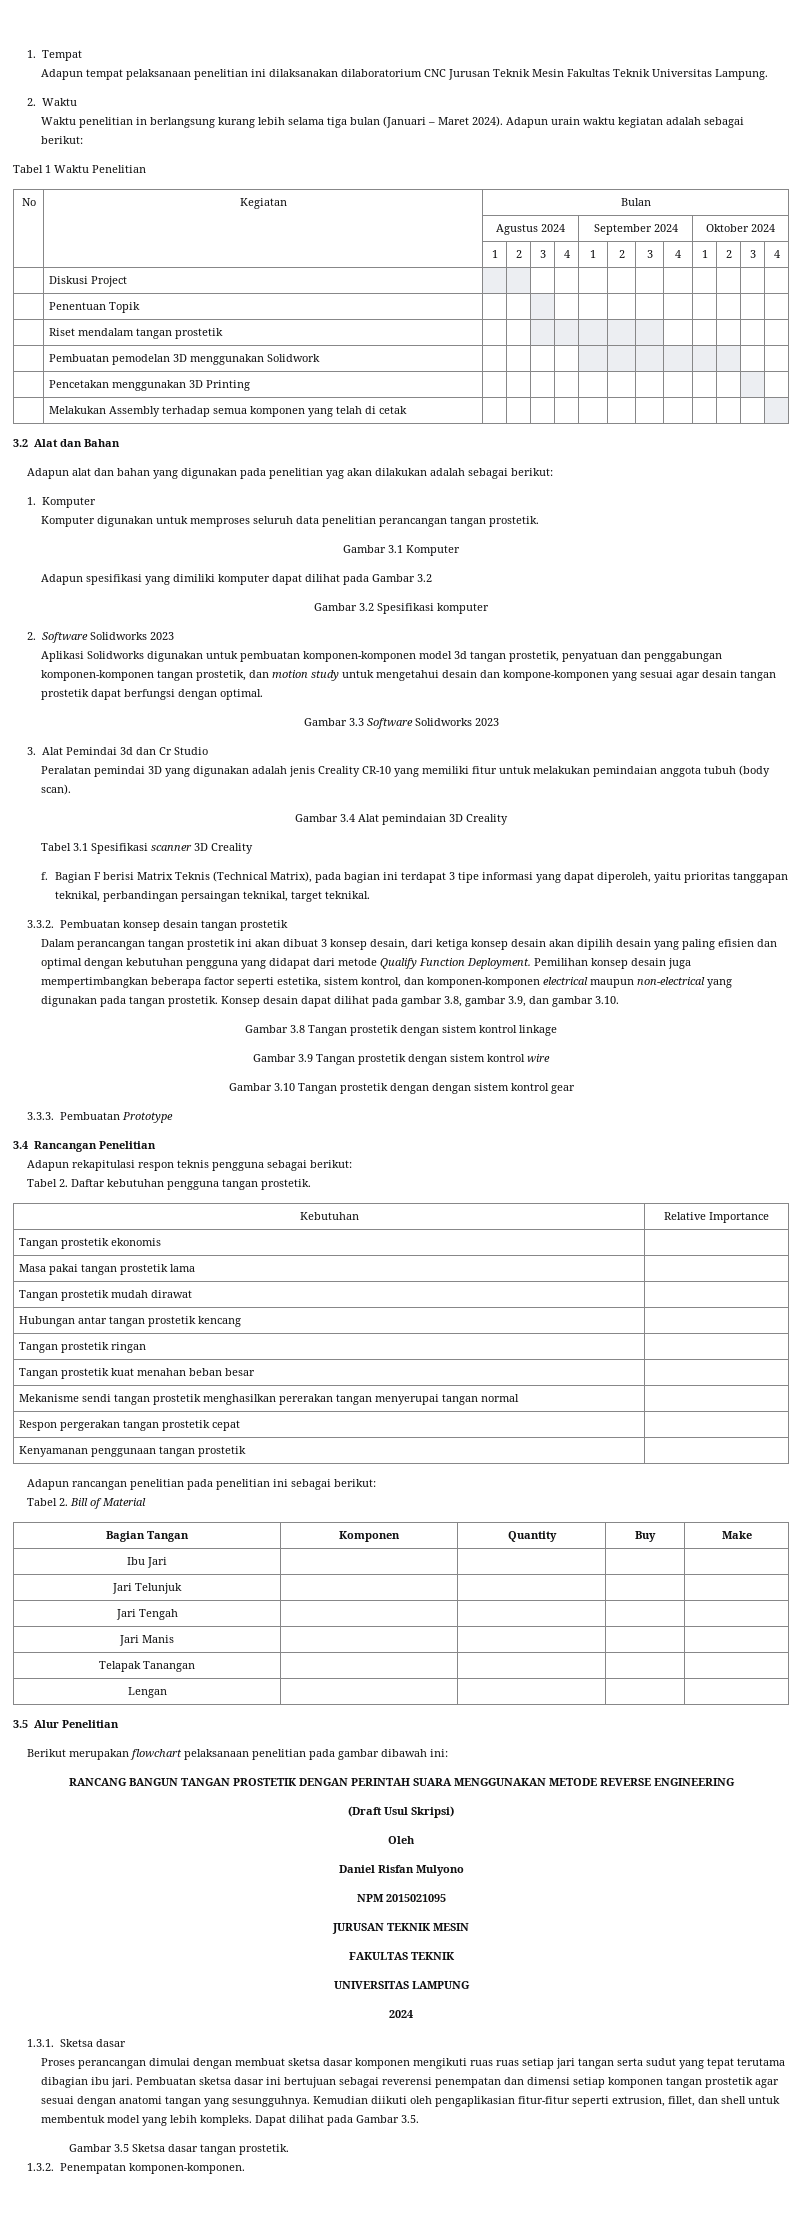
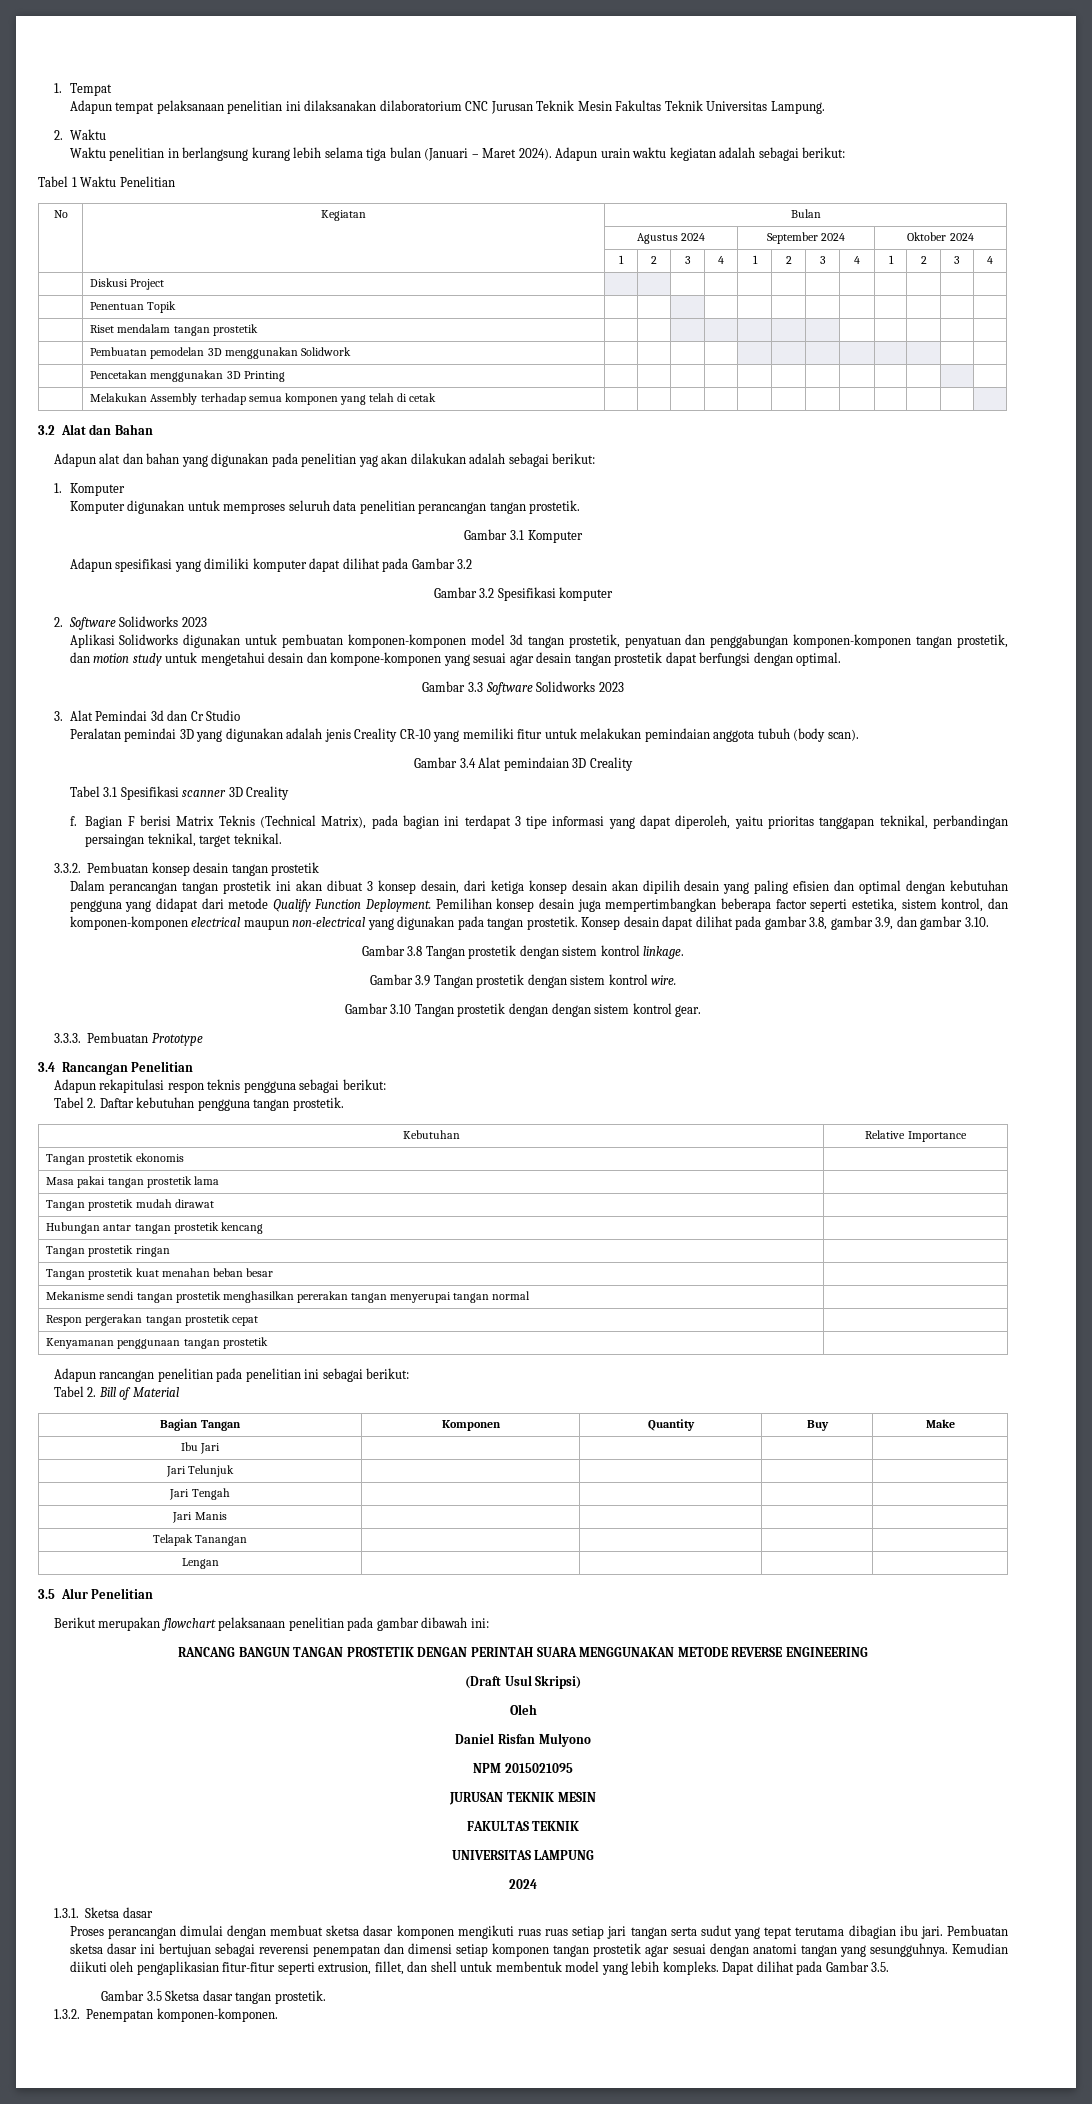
- Gambar 3.8 Tangan prostetik dengan sistem kontrol linkage
+ Gambar 3.8 Tangan prostetik dengan sistem kontrol linkage.
- Gambar 3.9 Tangan prostetik dengan sistem kontrol wire
+ Gambar 3.9 Tangan prostetik dengan sistem kontrol wire.
- Gambar 3.10 Tangan prostetik dengan dengan sistem kontrol gear
+ Gambar 3.10 Tangan prostetik dengan dengan sistem kontrol gear.

